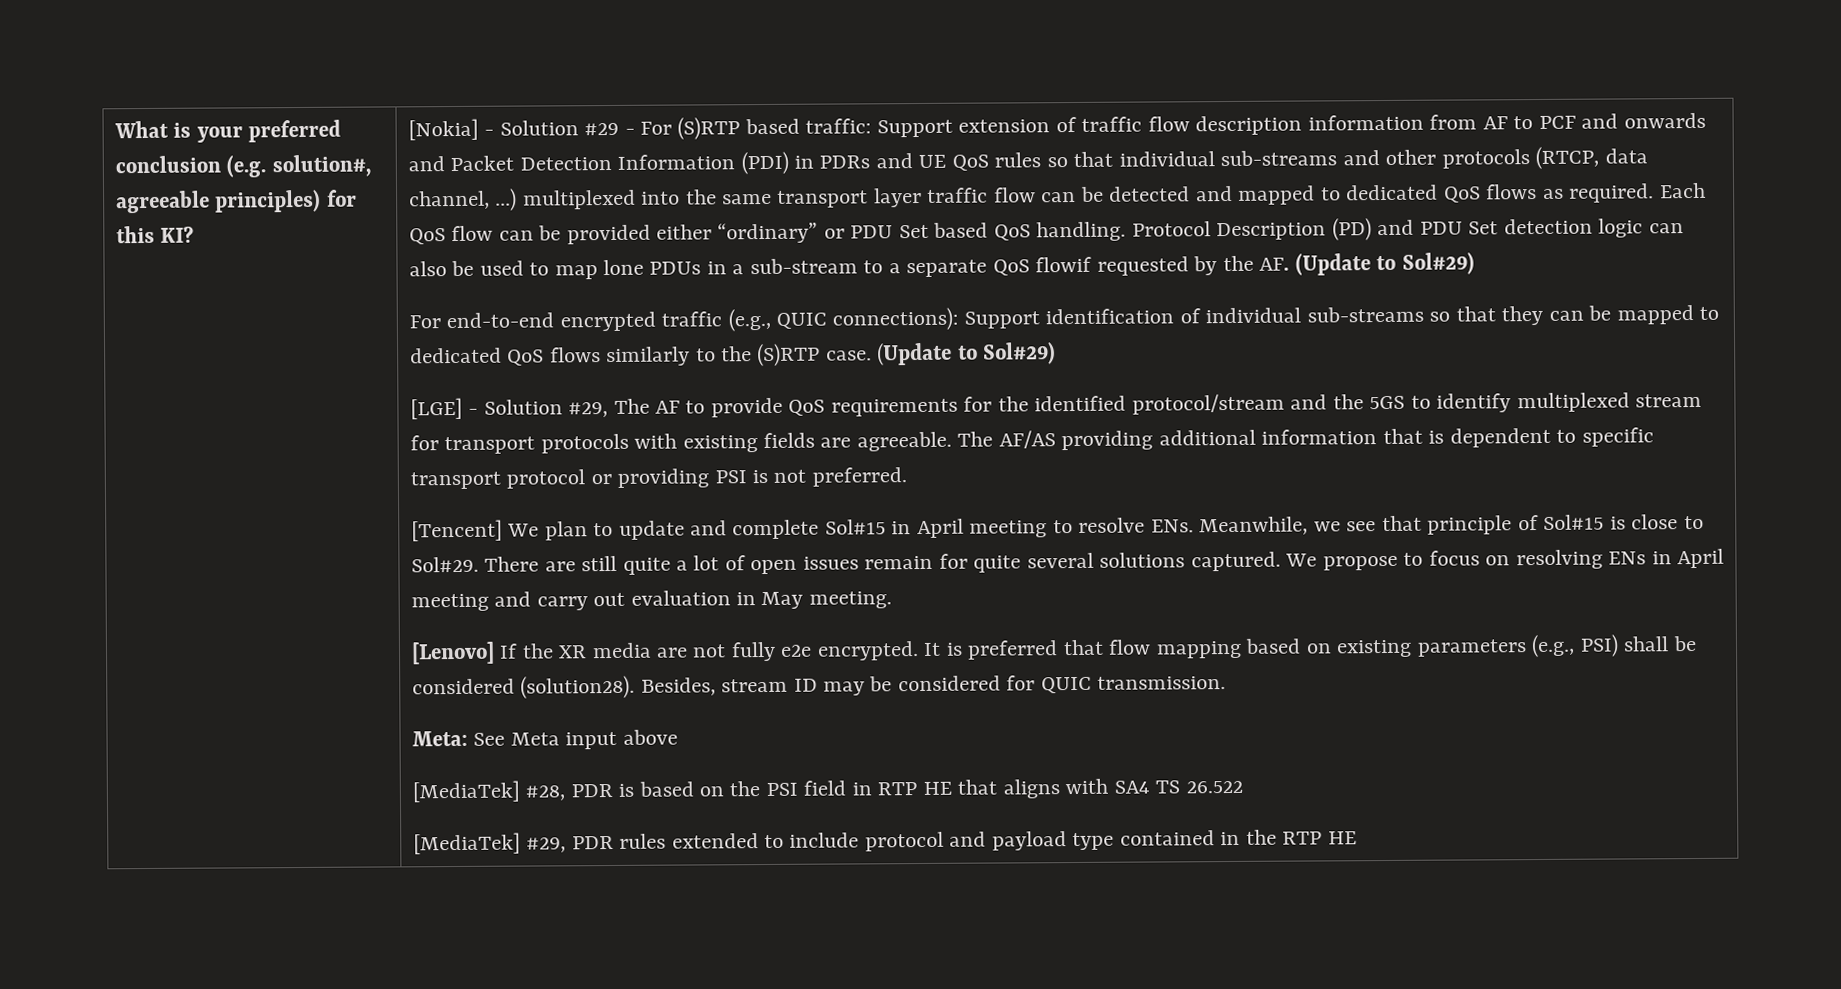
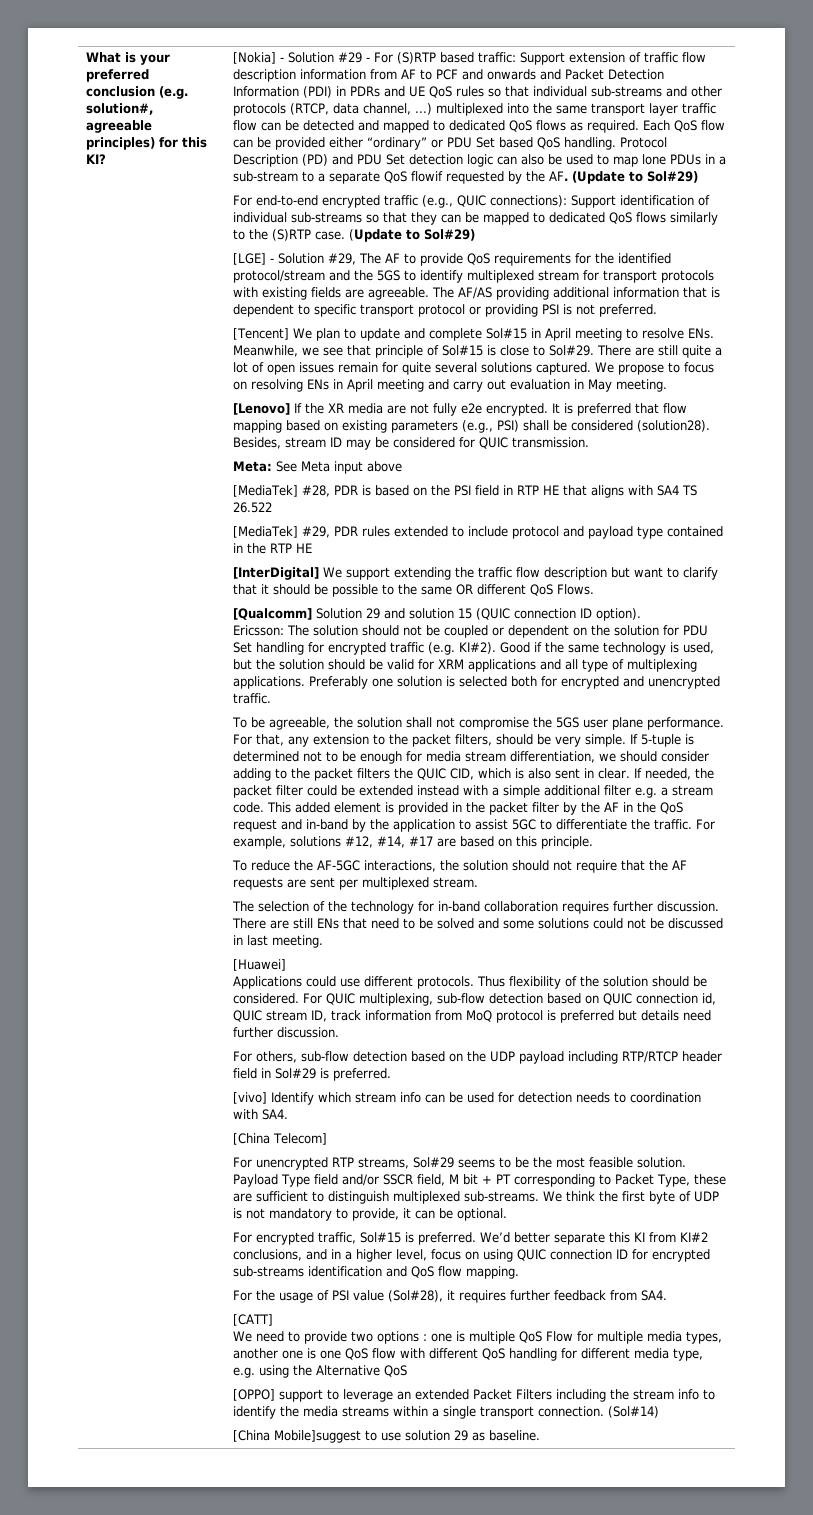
+ [InterDigital] We support extending the traffic flow description but want to clarify that it should be possible to the same OR different QoS Flows.
+ [Qualcomm] Solution 29 and solution 15 (QUIC connection ID option).
+ Ericsson: The solution should not be coupled or dependent on the solution for PDU Set handling for encrypted traffic (e.g. KI#2). Good if the same technology is used, but the solution should be valid for XRM applications and all type of multiplexing applications. Preferably one solution is selected both for encrypted and unencrypted traffic.
+ To be agreeable, the solution shall not compromise the 5GS user plane performance. For that, any extension to the packet filters, should be very simple. If 5-tuple is determined not to be enough for media stream differentiation, we should consider adding to the packet filters the QUIC CID, which is also sent in clear. If needed, the packet filter could be extended instead with a simple additional filter e.g. a stream code. This added element is provided in the packet filter by the AF in the QoS request and in-band by the application to assist 5GC to differentiate the traffic. For example, solutions #12, #14, #17 are based on this principle.
+ To reduce the AF-5GC interactions, the solution should not require that the AF requests are sent per multiplexed stream.
+ The selection of the technology for in-band collaboration requires further discussion. There are still ENs that need to be solved and some solutions could not be discussed in last meeting.
+ [Huawei]
+ Applications could use different protocols. Thus flexibility of the solution should be considered. For QUIC multiplexing, sub-flow detection based on QUIC connection id, QUIC stream ID, track information from MoQ protocol is preferred but details need further discussion.
+ For others, sub-flow detection based on the UDP payload including RTP/RTCP header field in Sol#29 is preferred.
+ [vivo] Identify which stream info can be used for detection needs to coordination with SA4.
+ [China Telecom]
+ For unencrypted RTP streams, Sol#29 seems to be the most feasible solution. Payload Type field and/or SSCR field, M bit + PT corresponding to Packet Type, these are sufficient to distinguish multiplexed sub-streams. We think the first byte of UDP is not mandatory to provide, it can be optional.
+ For encrypted traffic, Sol#15 is preferred. We’d better separate this KI from KI#2 conclusions, and in a higher level, focus on using QUIC connection ID for encrypted sub-streams identification and QoS flow mapping.
+ For the usage of PSI value (Sol#28), it requires further feedback from SA4.
+ [CATT]
+ We need to provide two options : one is multiple QoS Flow for multiple media types, another one is one QoS flow with different QoS handling for different media type, e.g. using the Alternative QoS
+ [OPPO] support to leverage an extended Packet Filters including the stream info to identify the media streams within a single transport connection. (Sol#14)
+ [China Mobile]suggest to use solution 29 as baseline.

